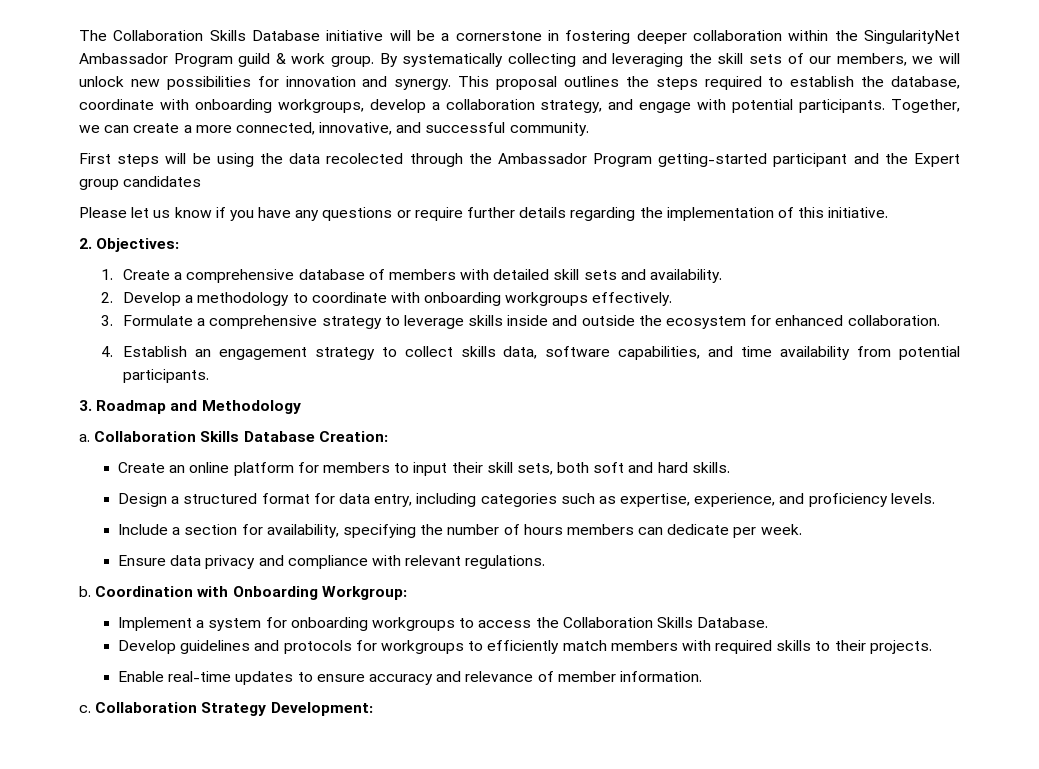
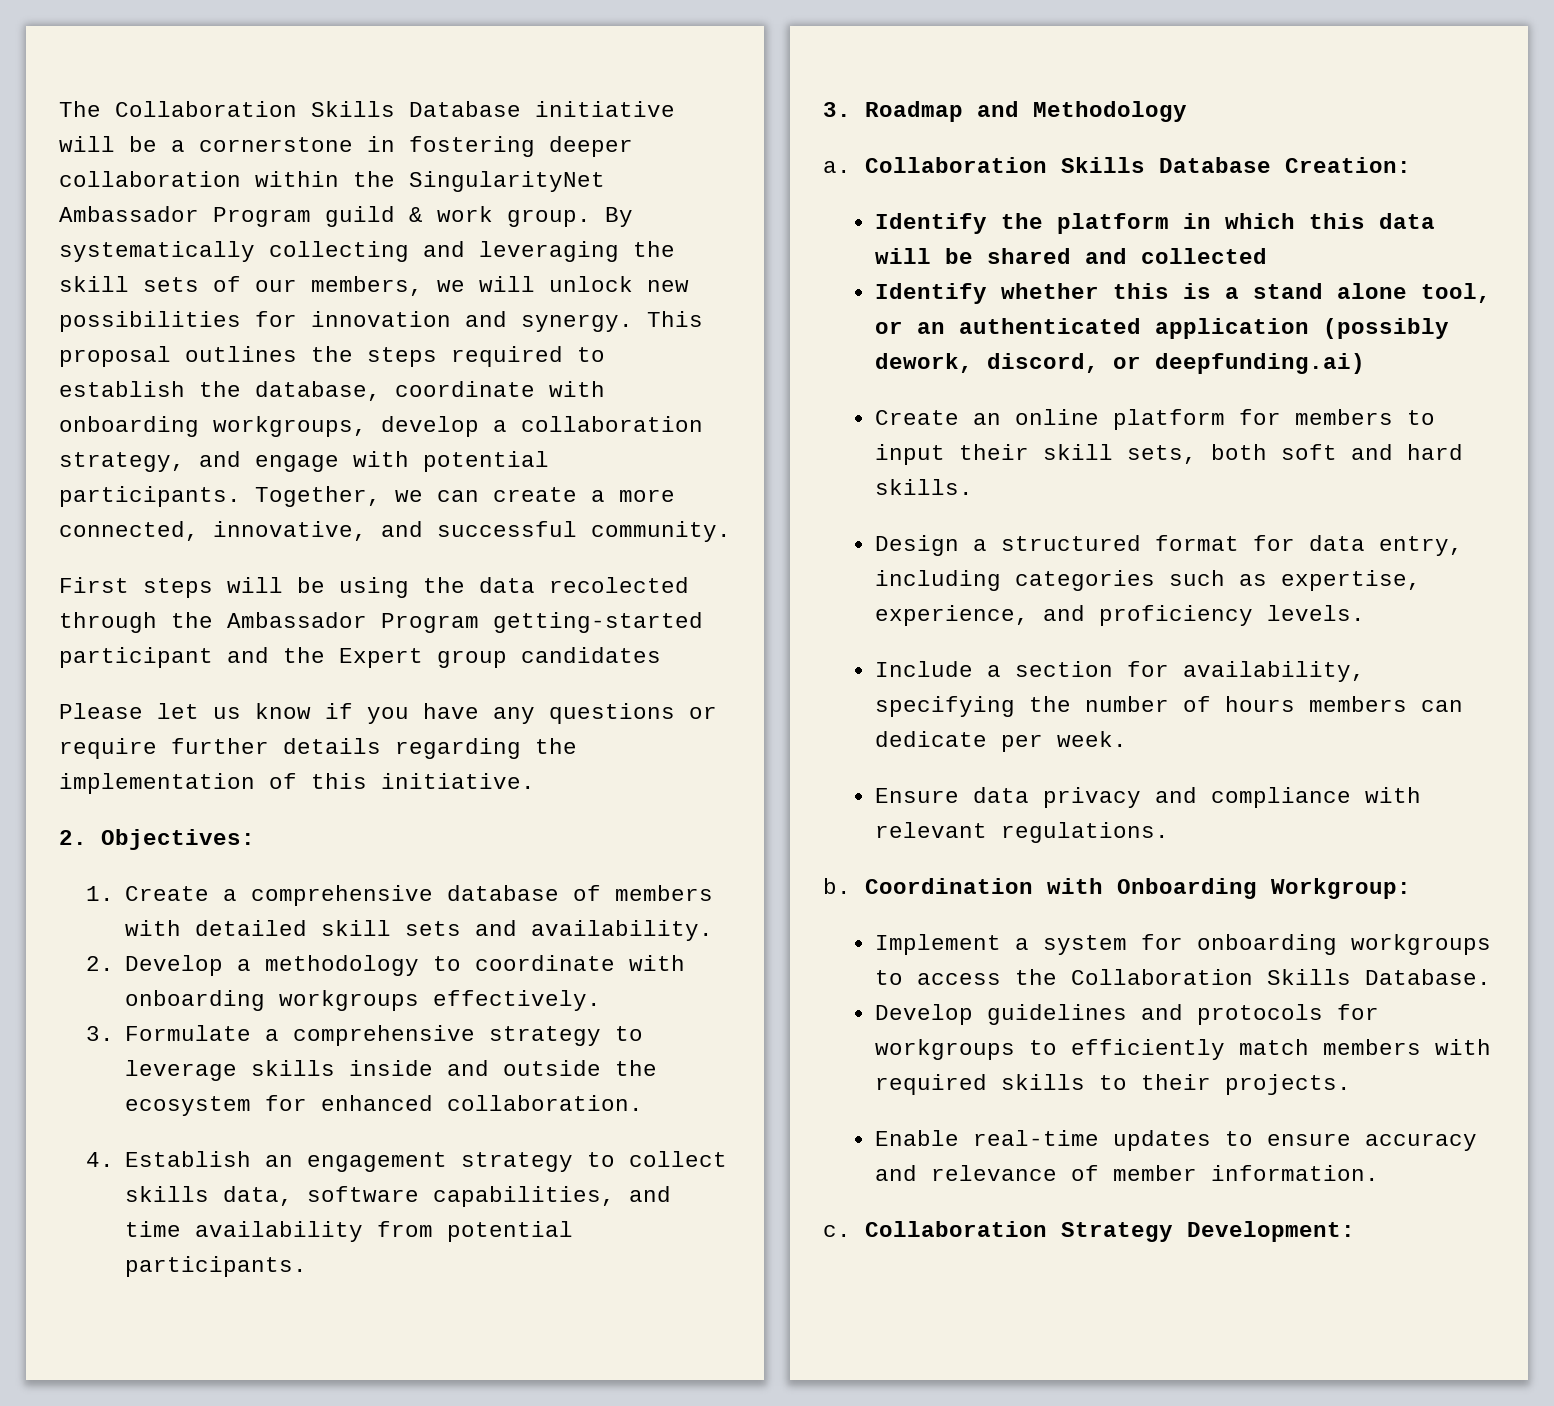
+ Identify the platform in which this data will be shared and collected
+ Identify whether this is a stand alone tool, or an authenticated application (possibly dework, discord, or deepfunding.ai)

